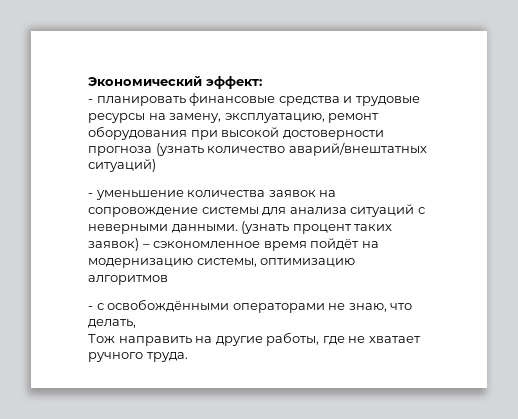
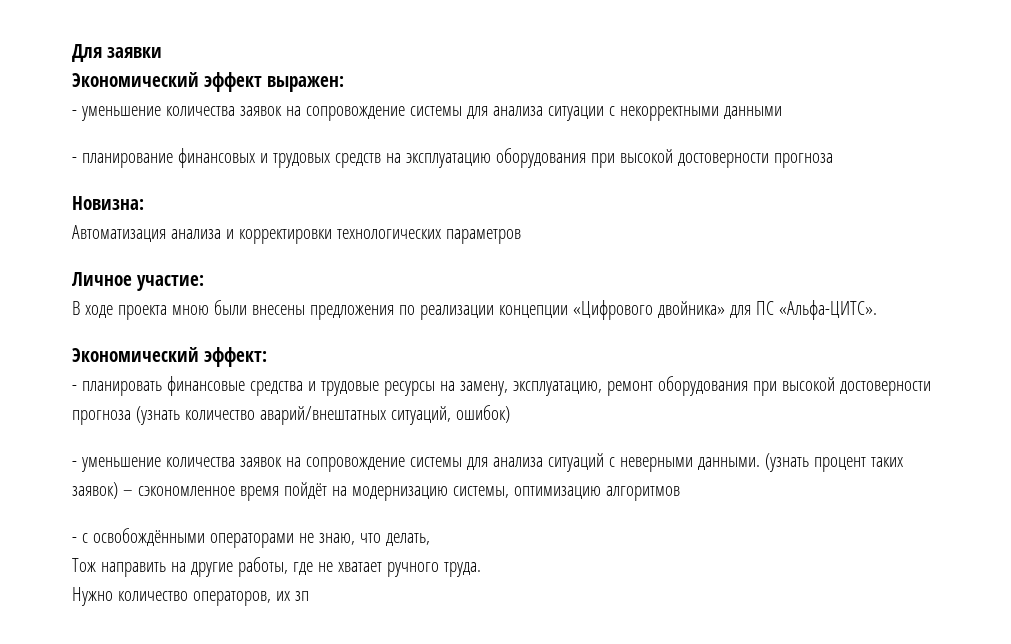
+ Для заявки
+ Экономический эффект выражен:
+ - уменьшение количества заявок на сопровождение системы для анализа ситуации с некорректными данными
+ - планирование финансовых и трудовых средств на эксплуатацию оборудования при высокой достоверности прогноза
+ Новизна:
+ Автоматизация анализа и корректировки технологических параметров
+ Личное участие:
+ В ходе проекта мною были внесены предложения по реализации концепции «Цифрового двойника» для ПС «Альфа-ЦИТС».
- - планировать финансовые средства и трудовые ресурсы на замену, эксплуатацию, ремонт оборудования при высокой достоверности прогноза (узнать количество аварий/внештатных ситуаций)
+ - планировать финансовые средства и трудовые ресурсы на замену, эксплуатацию, ремонт оборудования при высокой достоверности прогноза (узнать количество аварий/внештатных ситуаций, ошибок)
+ Нужно количество операторов, их зп

